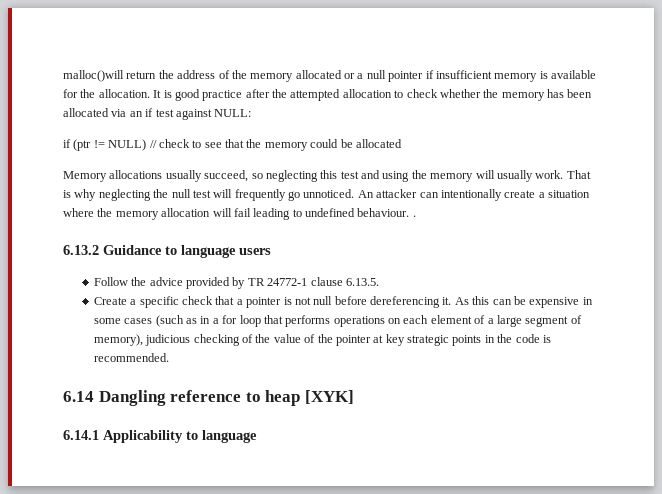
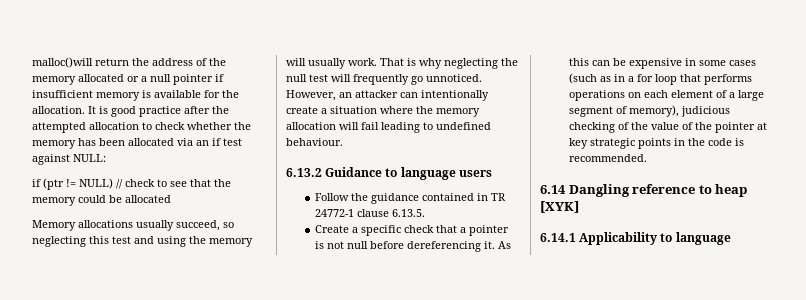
- An attacker can intentionally create a situation where the memory allocation will fail leading to undefined behaviour. .
+ However, an attacker can intentionally create a situation where the memory allocation will fail leading to undefined behaviour.
- Follow the advice provided by TR 24772-1 clause 6.13.5.
+ Follow the guidance contained in TR 24772-1 clause 6.13.5.

